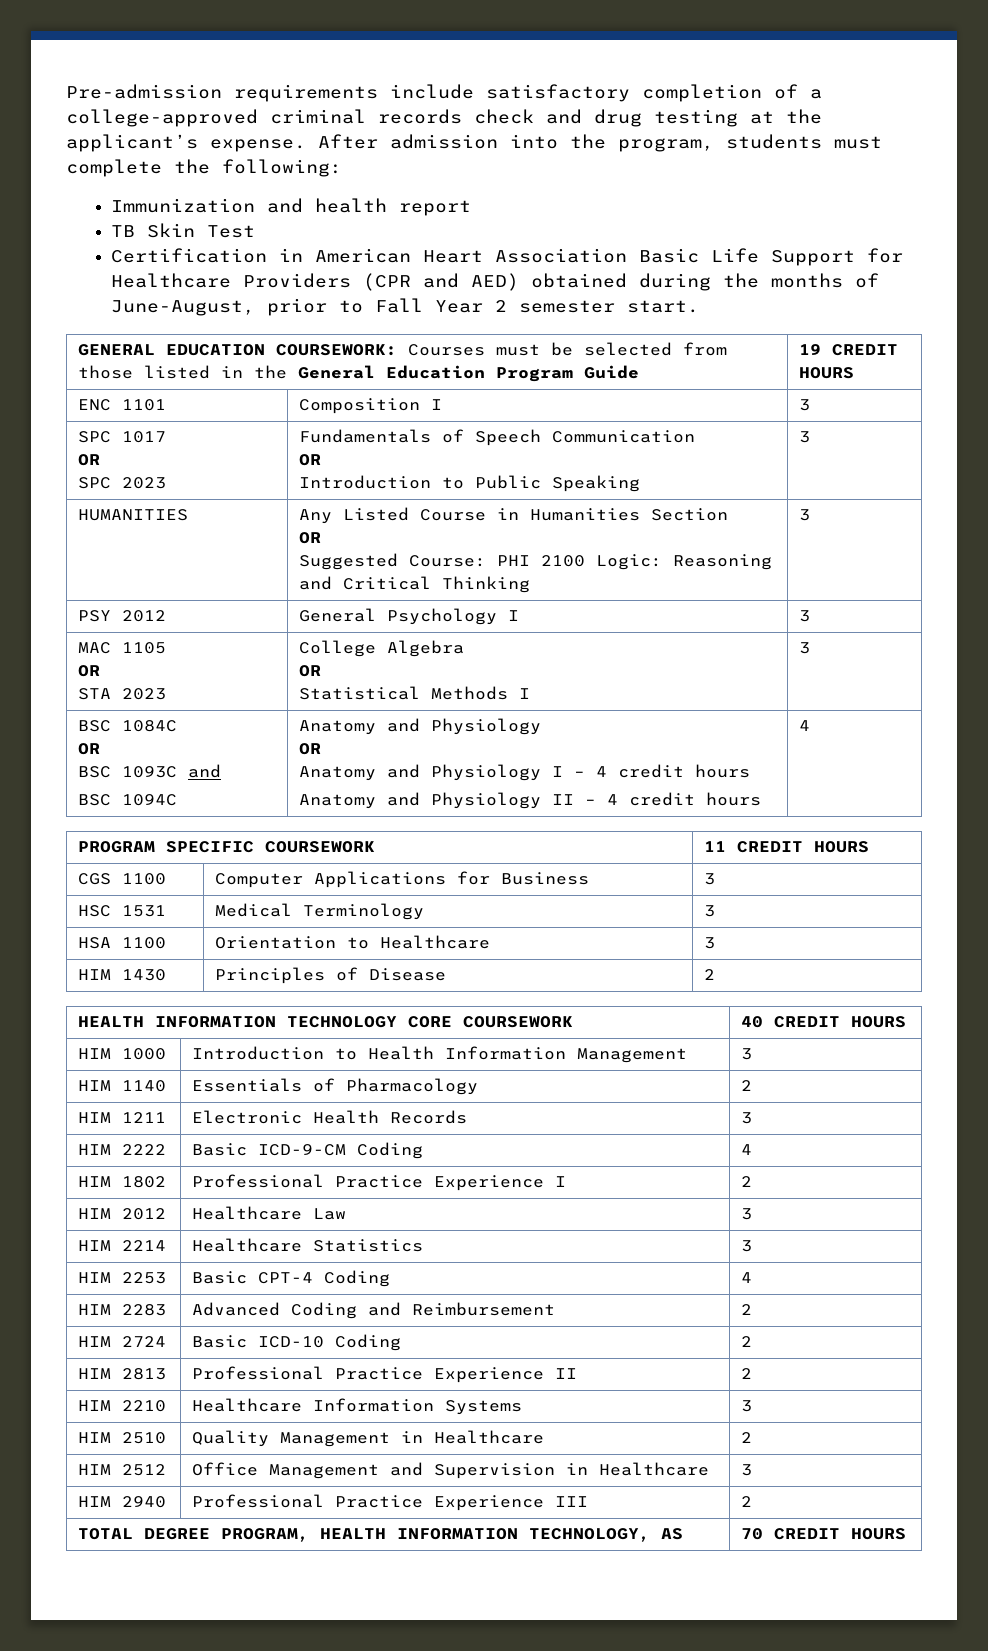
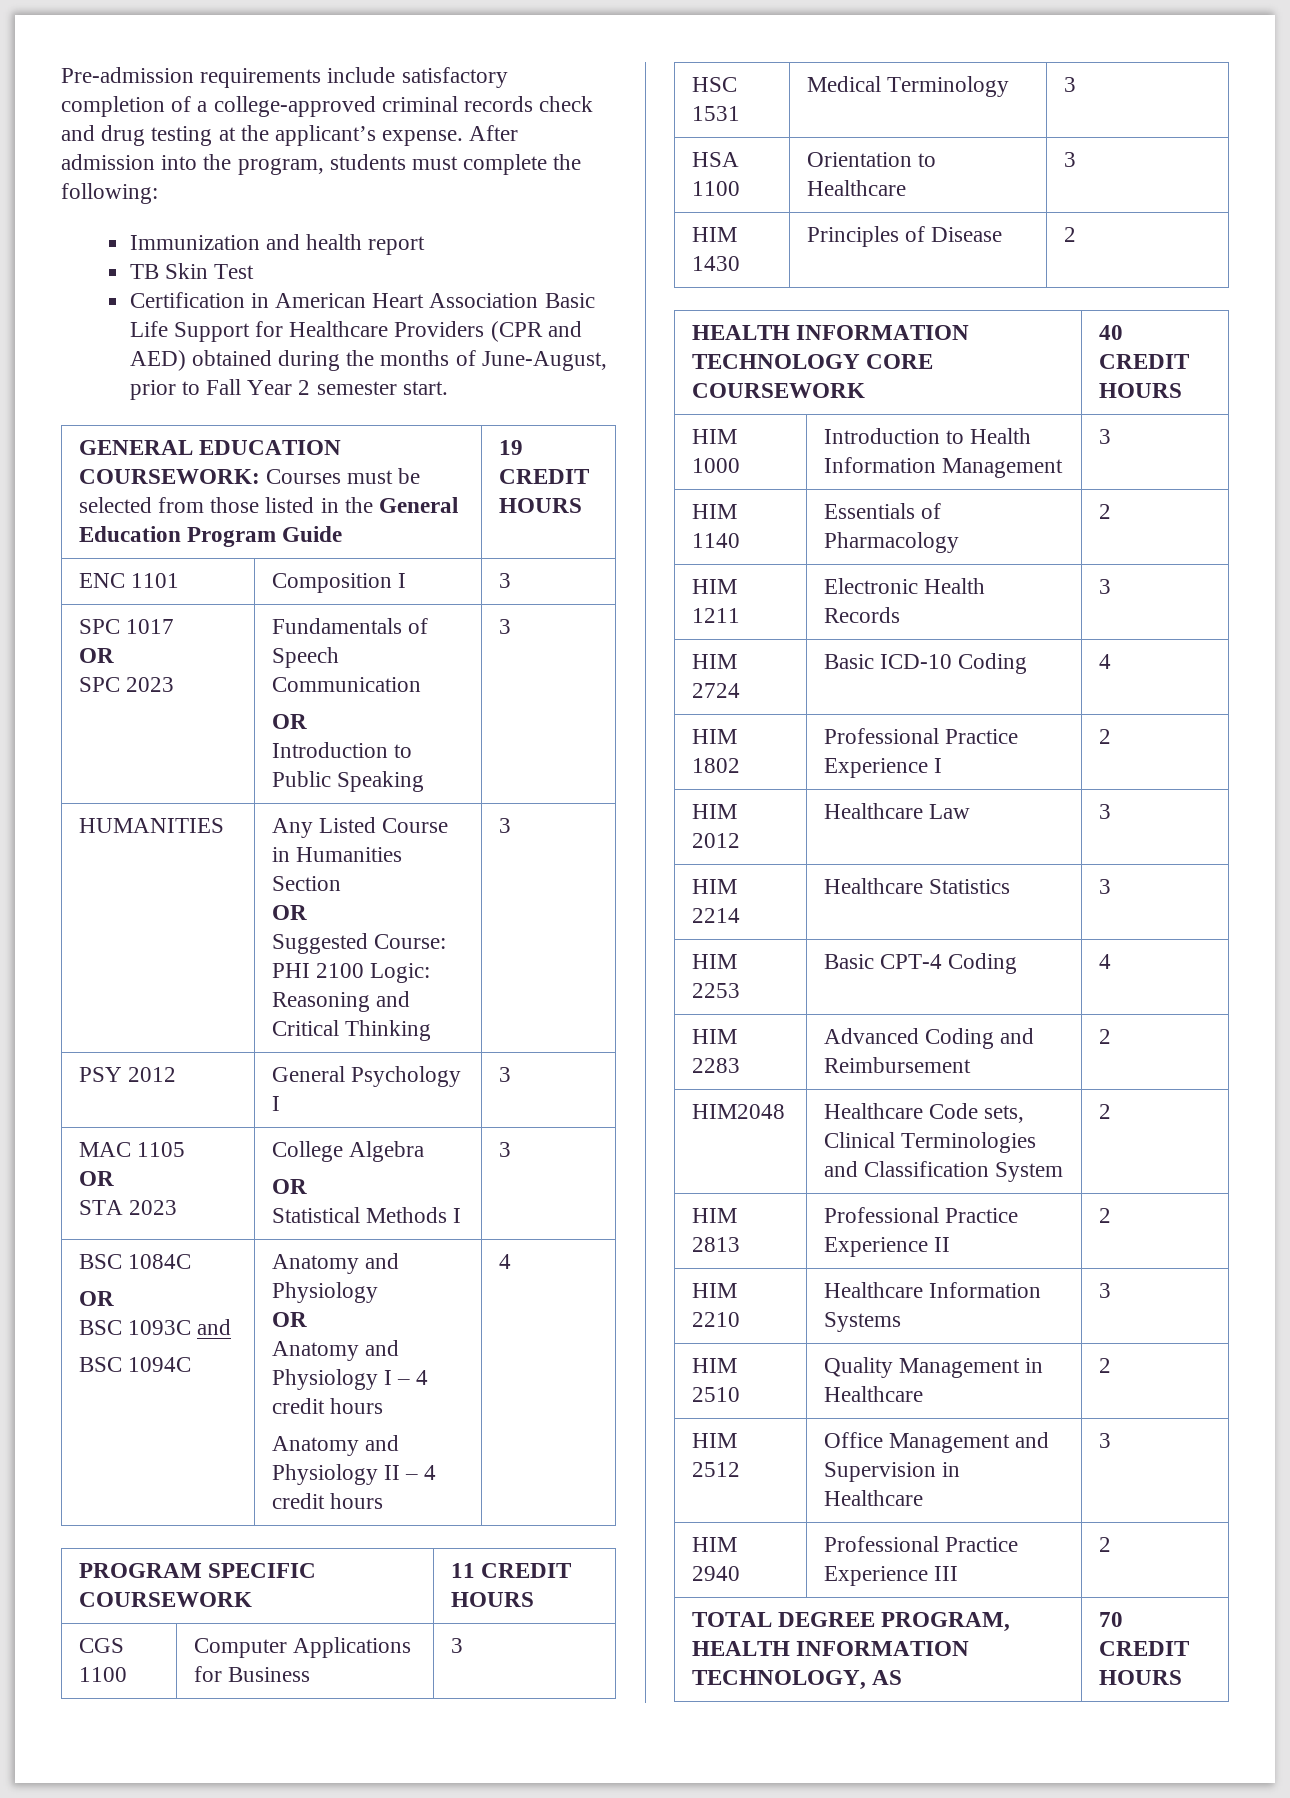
- HIM 2222 | Basic ICD-9-CM Coding | 4
+ HIM 2724 | Basic ICD-10 Coding | 4
- HIM 2724 | Basic ICD-10 Coding | 2
+ HIM2048 | Healthcare Code sets, Clinical Terminologies and Classification System | 2

